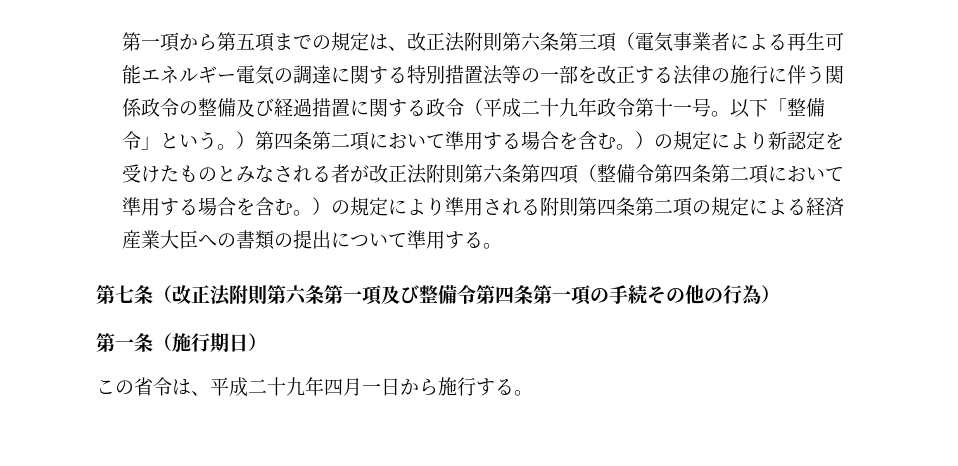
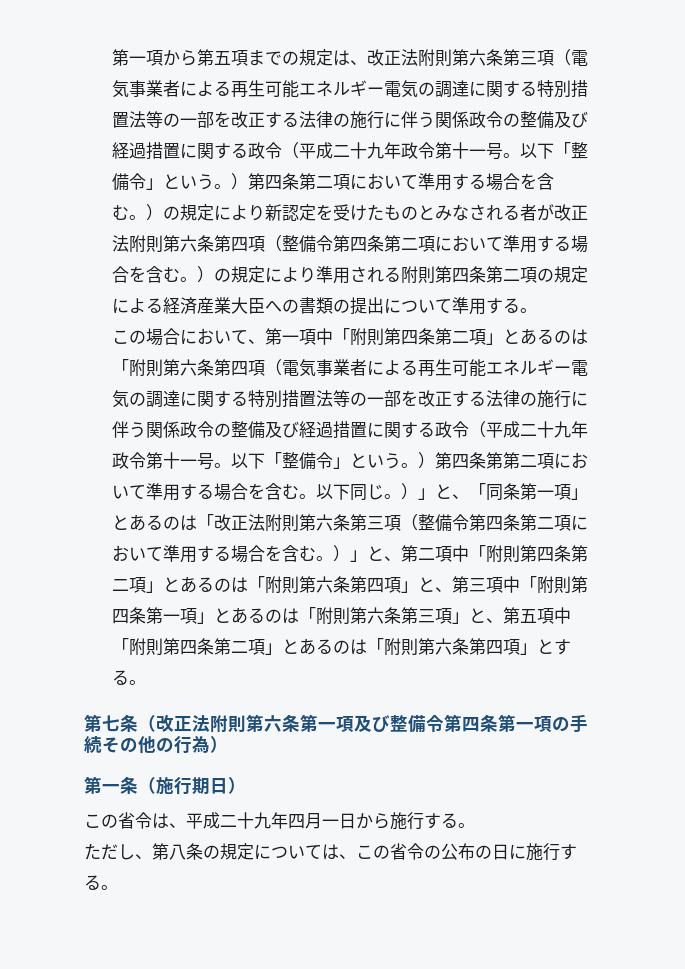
+ この場合において、第一項中「附則第四条第二項」とあるのは「附則第六条第四項（電気事業者による再生可能エネルギー電気の調達に関する特別措置法等の一部を改正する法律の施行に伴う関係政令の整備及び経過措置に関する政令（平成二十九年政令第十一号。以下「整備令」という。）第四条第第二項において準用する場合を含む。以下同じ。）」と、「同条第一項」とあるのは「改正法附則第六条第三項（整備令第四条第二項において準用する場合を含む。）」と、第二項中「附則第四条第二項」とあるのは「附則第六条第四項」と、第三項中「附則第四条第一項」とあるのは「附則第六条第三項」と、第五項中「附則第四条第二項」とあるのは「附則第六条第四項」とする。
+ ただし、第八条の規定については、この省令の公布の日に施行する。

